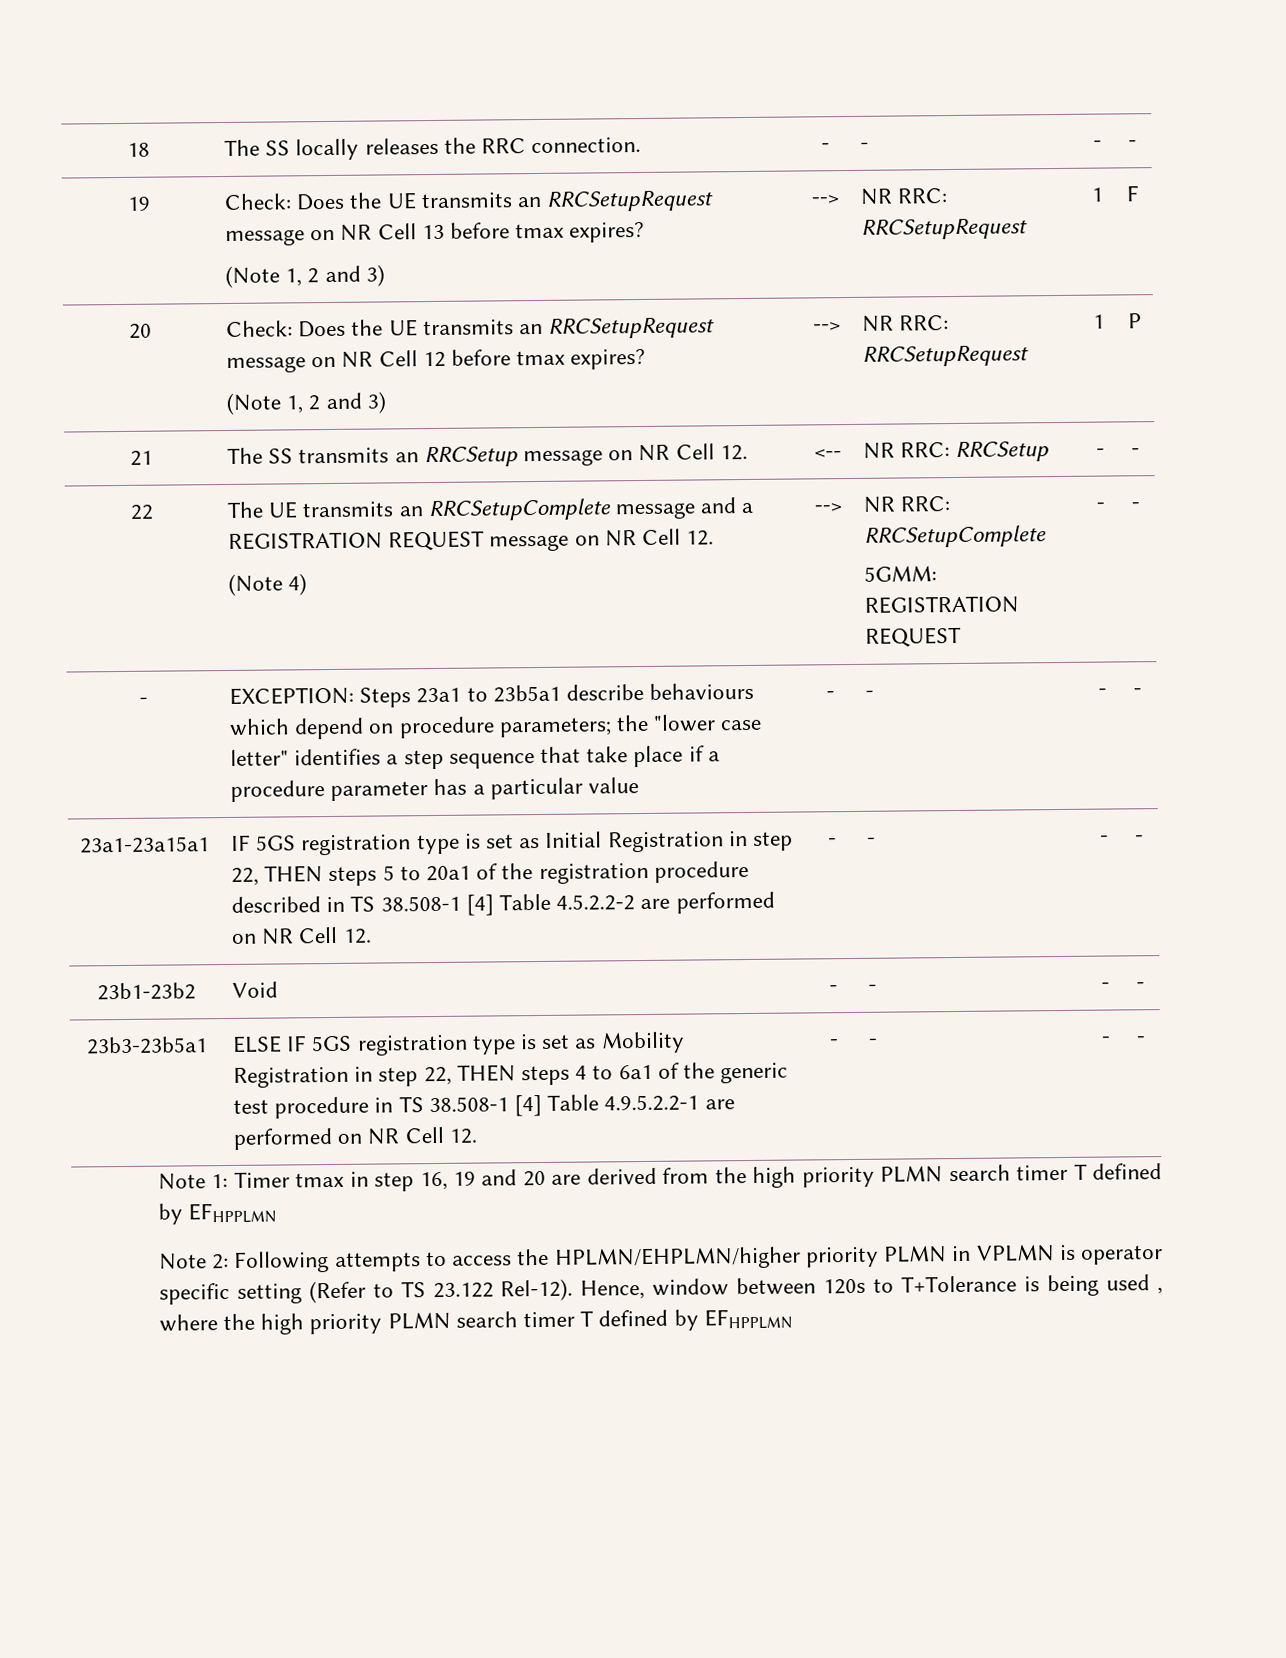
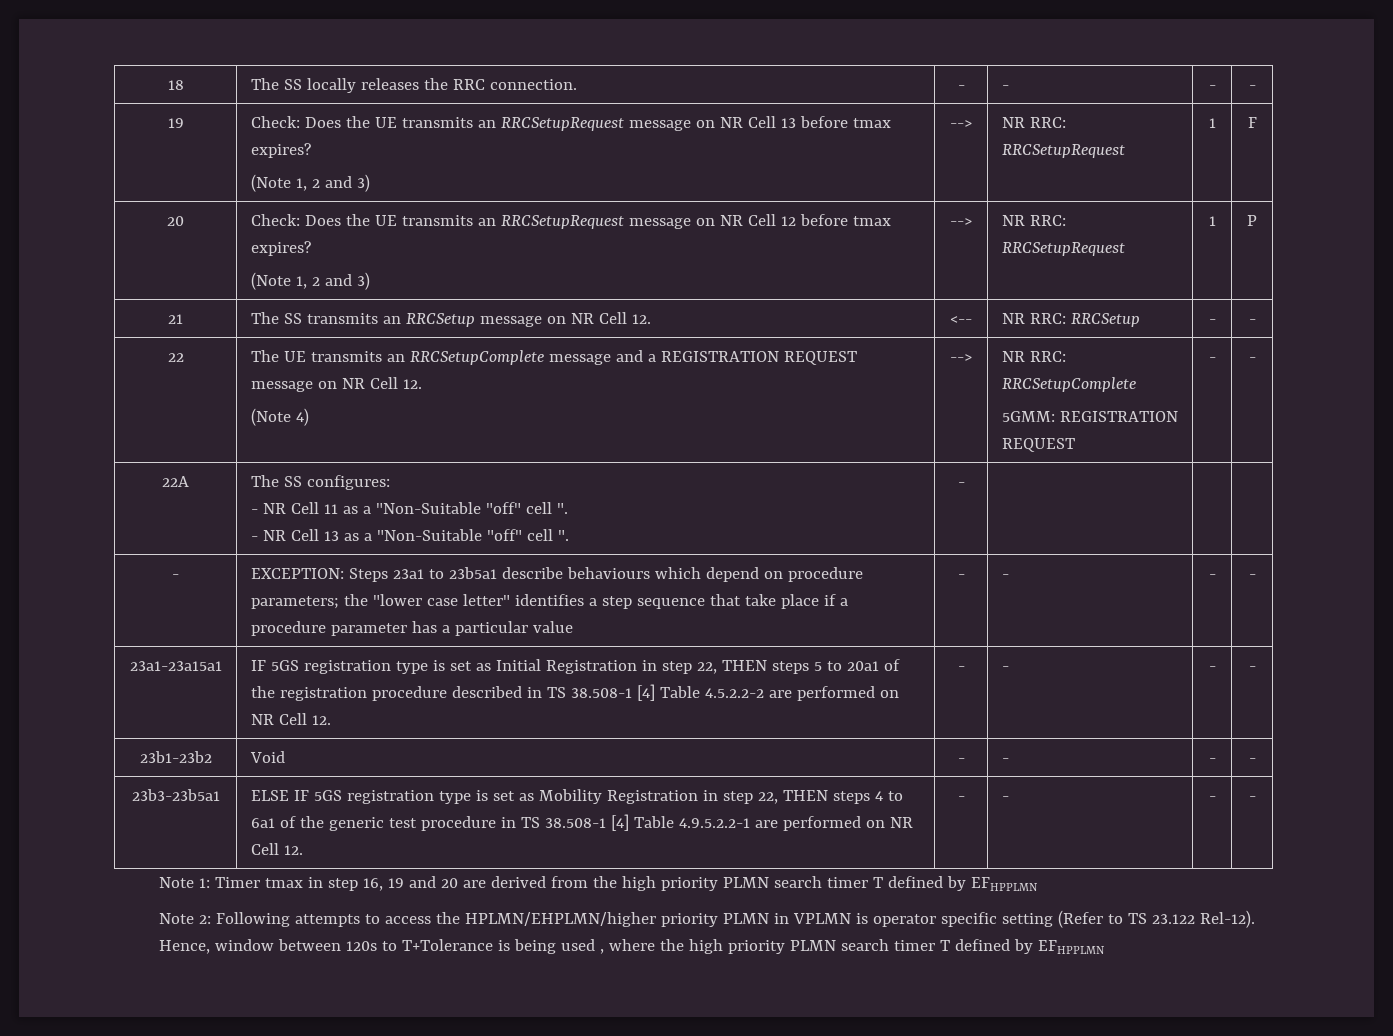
+ 22A | The SS configures:
+ - NR Cell 11 as a "Non-Suitable "off" cell ".
+ - NR Cell 13 as a "Non-Suitable "off" cell ". | - | | |

